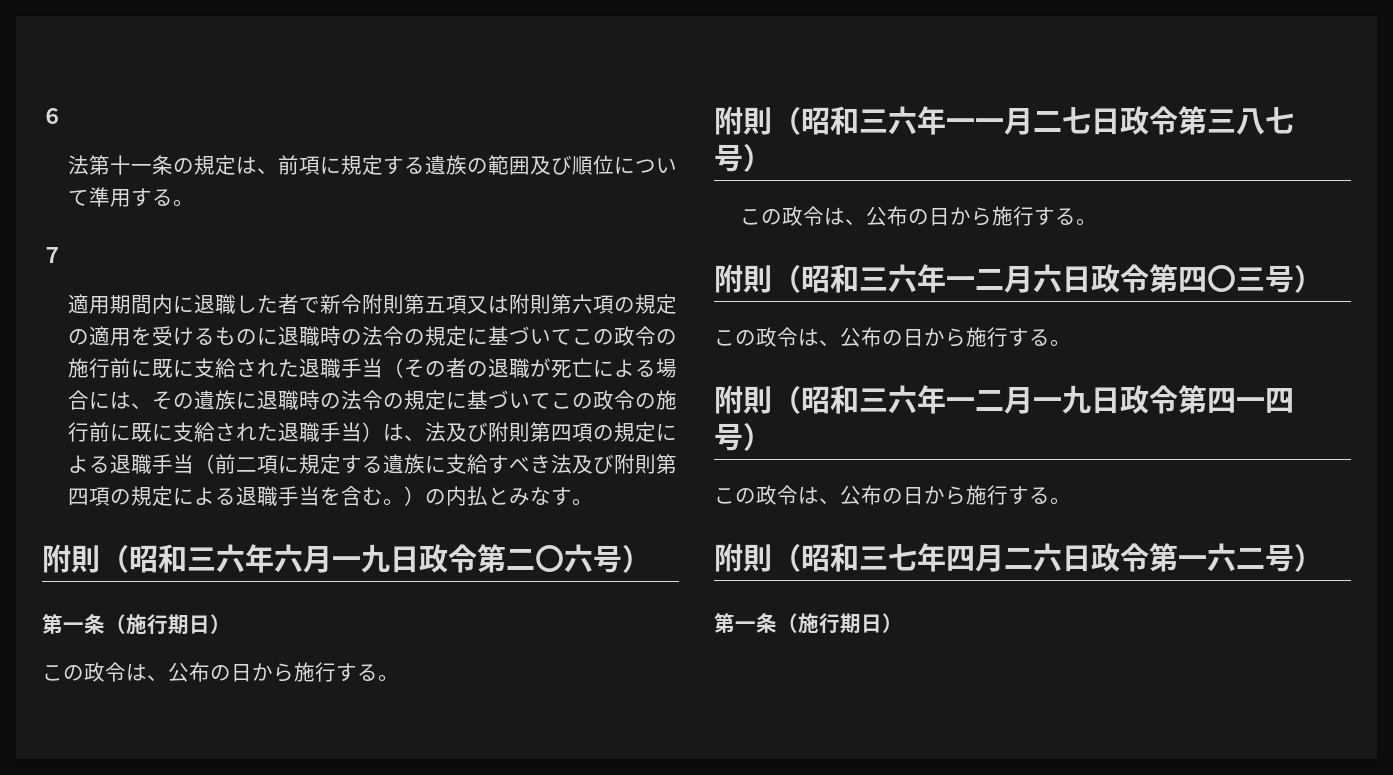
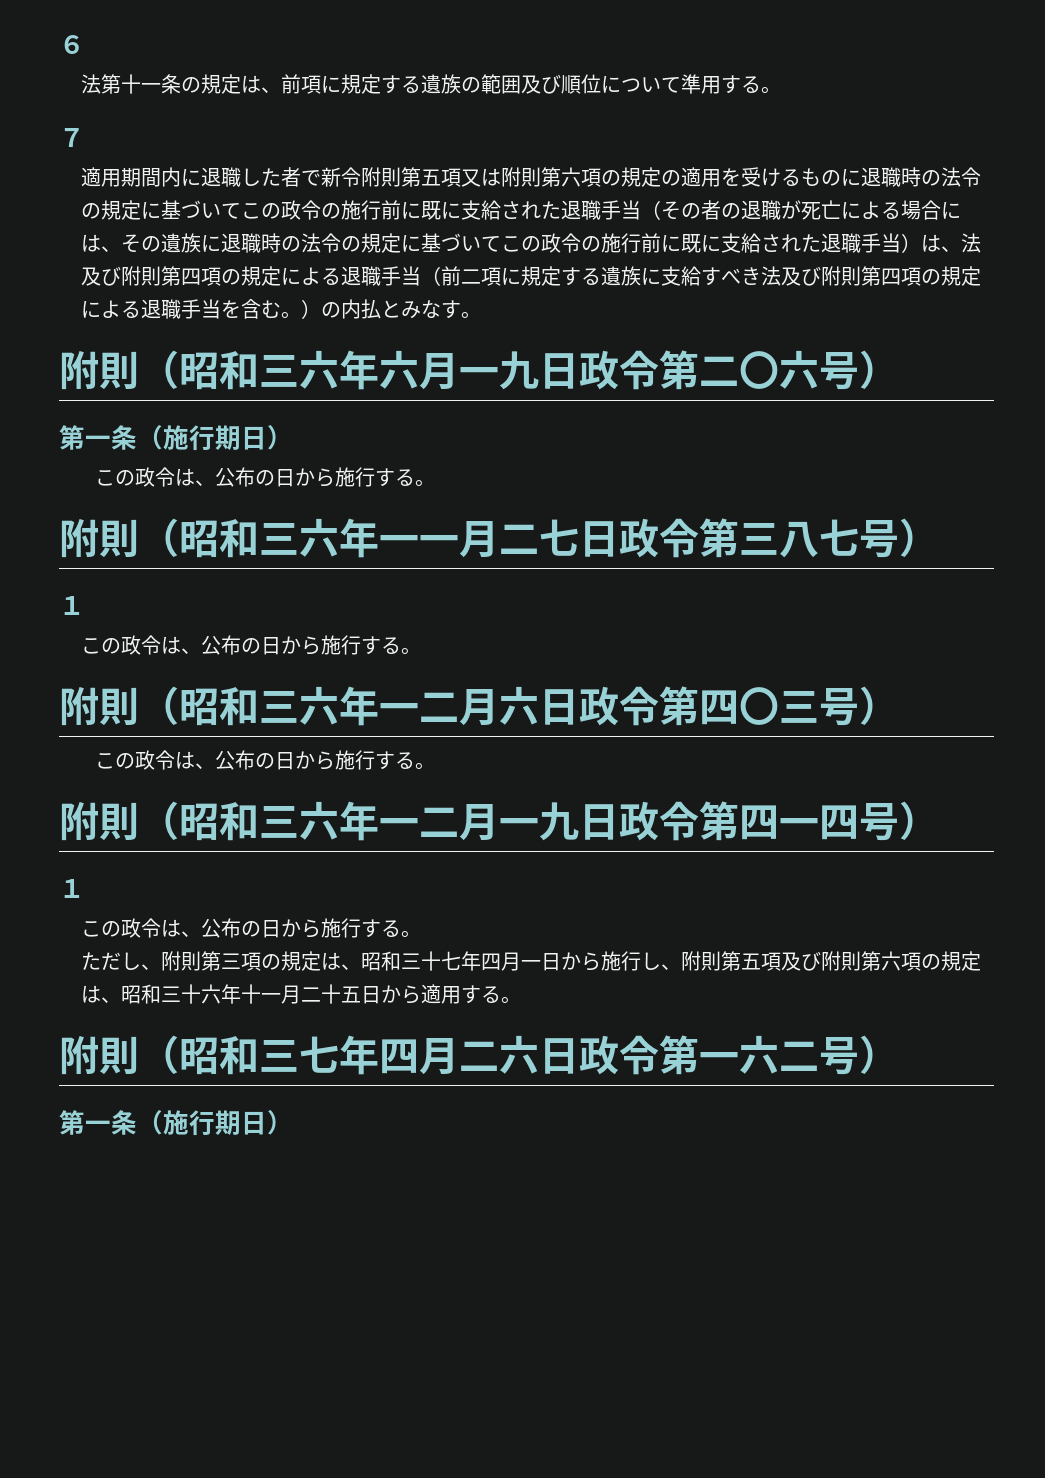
  附則（昭和三六年一一月二七日政令第三八七号）
+ １
  附則（昭和三六年一二月一九日政令第四一四号）
+ １
  この政令は、公布の日から施行する。
+ ただし、附則第三項の規定は、昭和三十七年四月一日から施行し、附則第五項及び附則第六項の規定は、昭和三十六年十一月二十五日から適用する。

